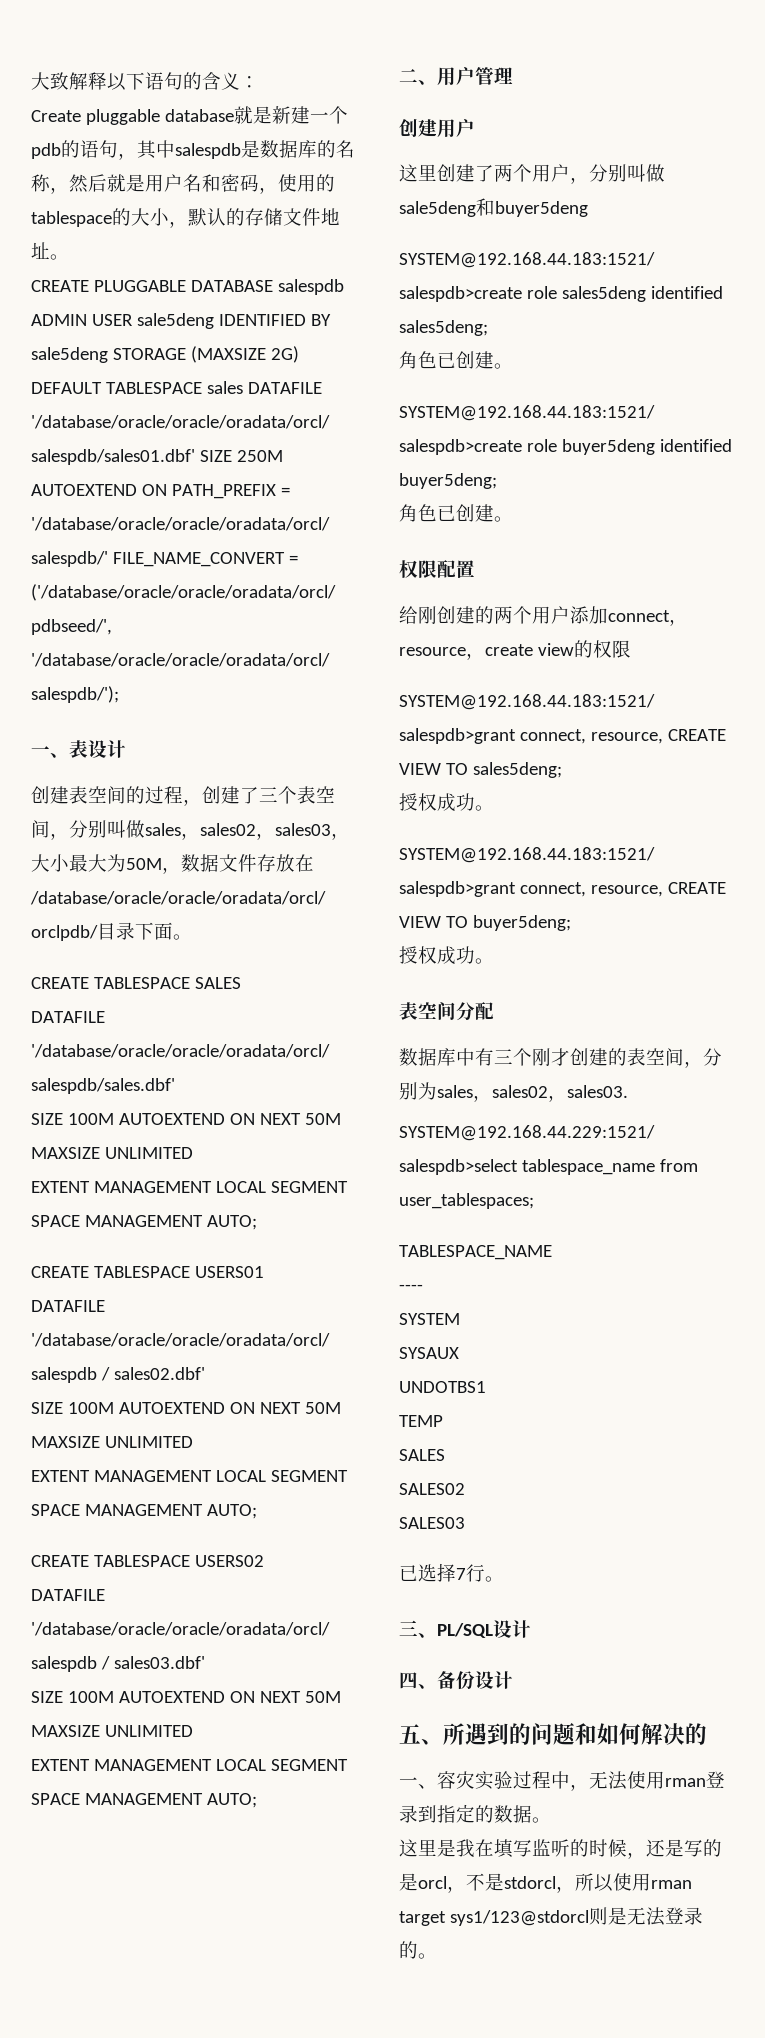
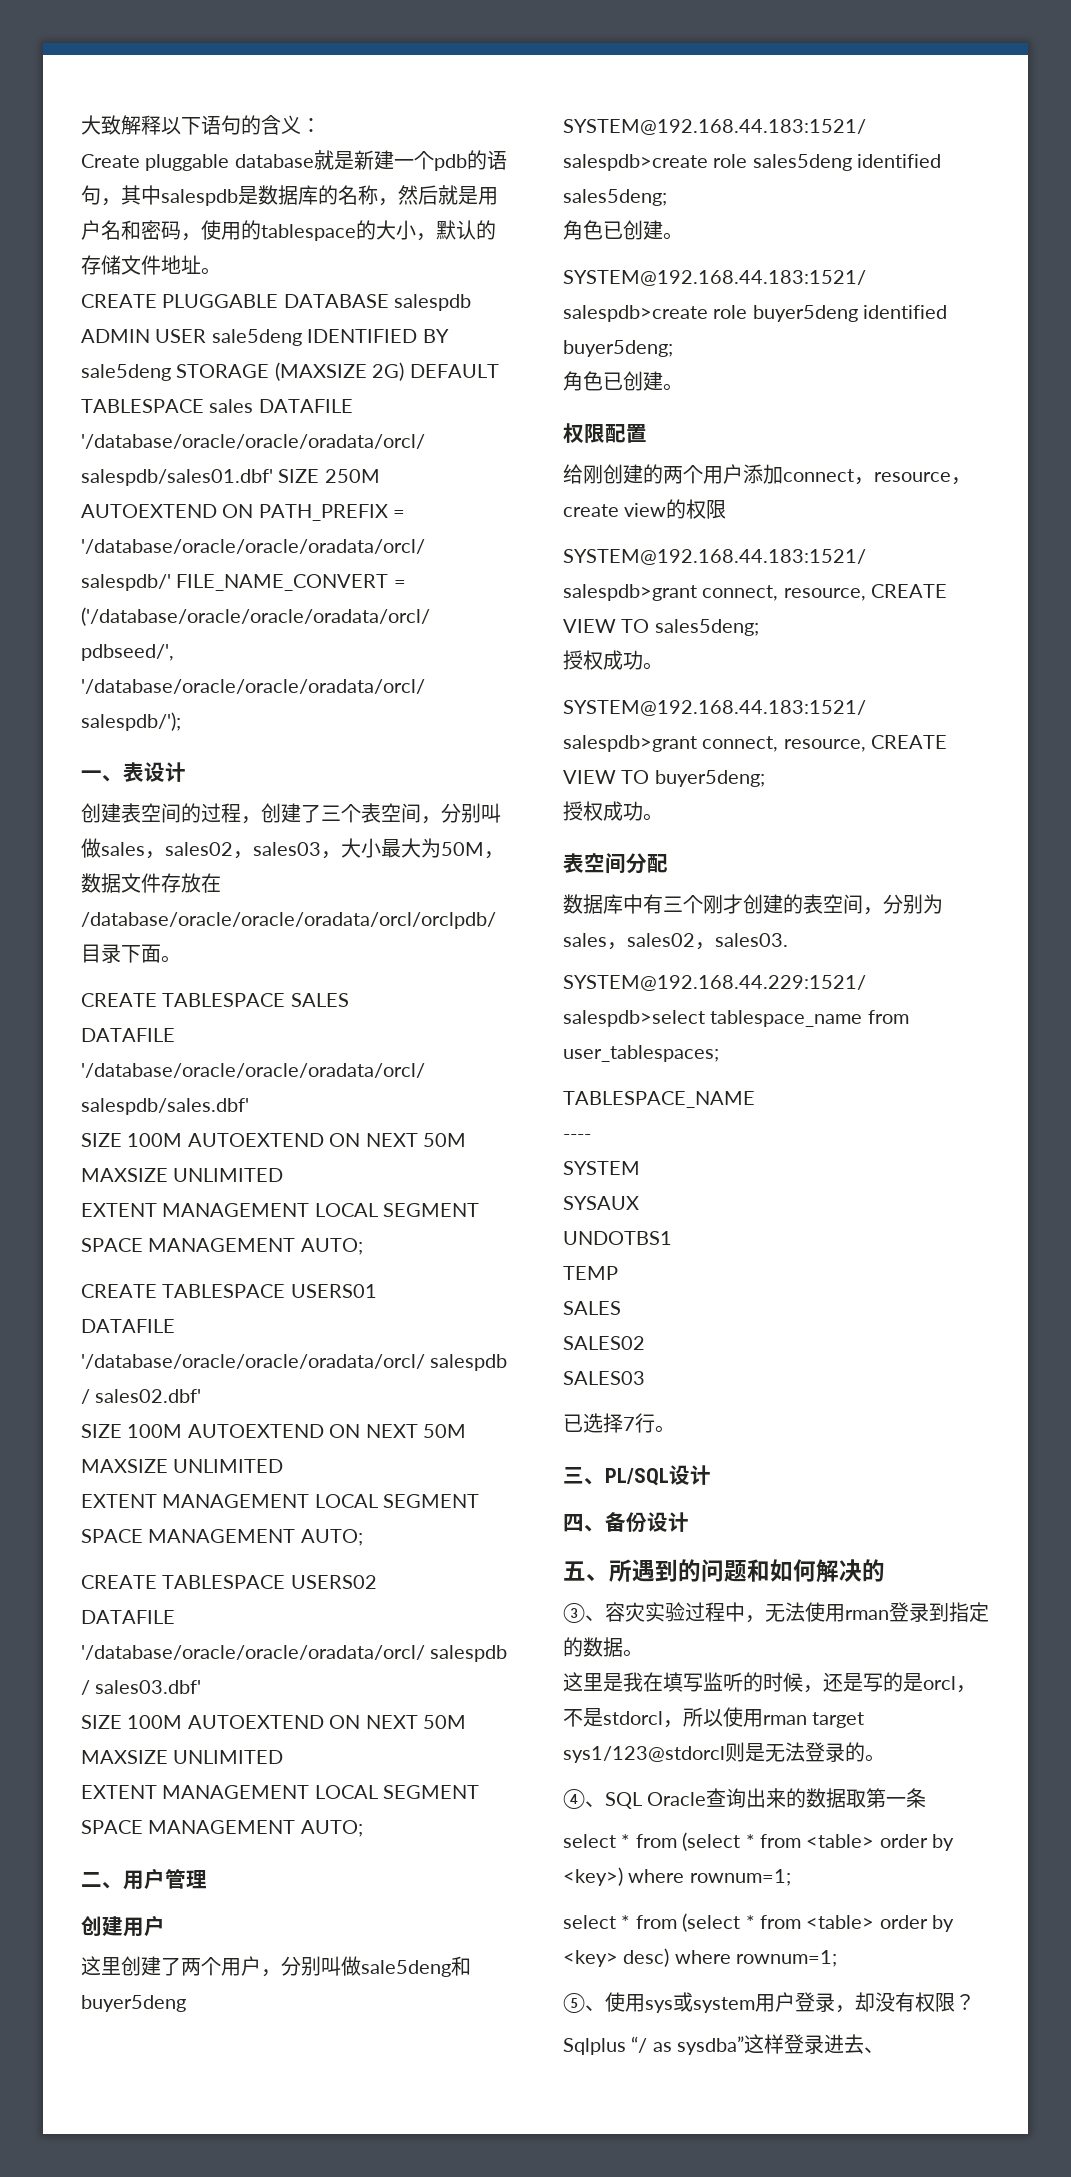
- 一、容灾实验过程中，无法使用rman登录到指定的数据。
+ ③、容灾实验过程中，无法使用rman登录到指定的数据。
+ ④、SQL Oracle查询出来的数据取第一条
+ select * from (select * from <table> order by <key>) where rownum=1;
+ select * from (select * from <table> order by <key> desc) where rownum=1;
+ ⑤、使用sys或system用户登录，却没有权限？
+ Sqlplus “/ as sysdba”这样登录进去、

